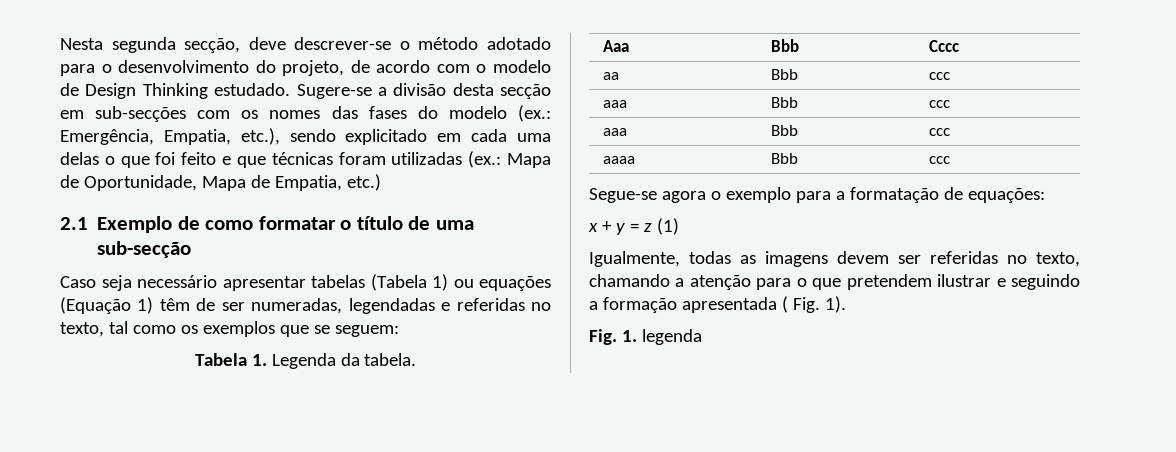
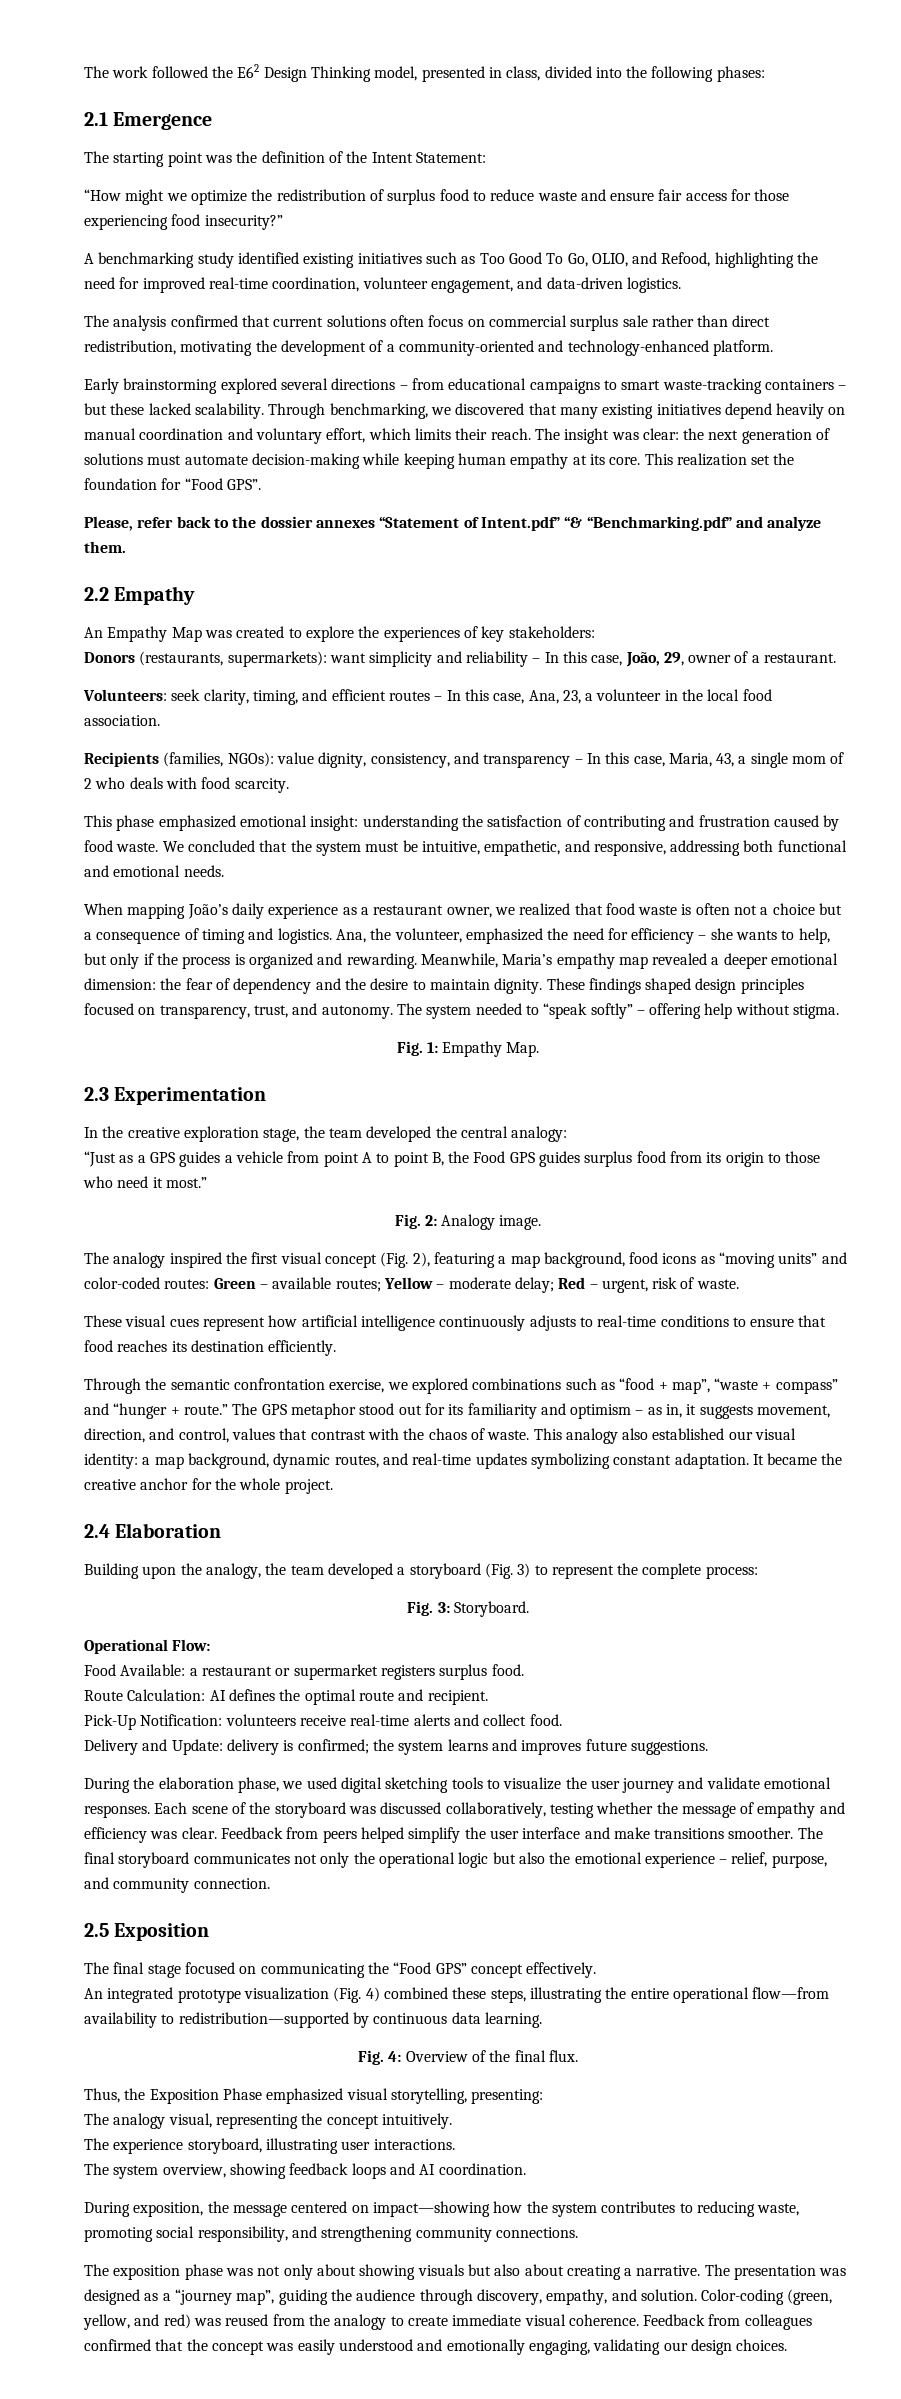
- Nesta segunda secção, deve descrever-se o método adotado para o desenvolvimento do projeto, de acordo com o modelo de Design Thinking estudado. Sugere-se a divisão desta secção em sub-secções com os nomes das fases do modelo (ex.: Emergência, Empatia, etc.), sendo explicitado em cada uma delas o que foi feito e que técnicas foram utilizadas (ex.: Mapa de Oportunidade, Mapa de Empatia, etc.)
- 2.1 Exemplo de como formatar o título de uma sub-secção
- Caso seja necessário apresentar tabelas (Tabela 1) ou equações (Equação 1) têm de ser numeradas, legendadas e referidas no texto, tal como os exemplos que se seguem:
- Tabela 1. Legenda da tabela.
- Aaa | Bbb | Cccc
- aa | Bbb | ccc
- aaa | Bbb | ccc
- aaa | Bbb | ccc
- aaaa | Bbb | ccc
- Segue-se agora o exemplo para a formatação de equações:
- x + y = z (1)
- Igualmente, todas as imagens devem ser referidas no texto, chamando a atenção para o que pretendem ilustrar e seguindo a formação apresentada ( Fig. 1).
- Fig. 1. legenda
+ The work followed the E62 Design Thinking model, presented in class, divided into the following phases:
+ 2.1 Emergence
+ The starting point was the definition of the Intent Statement:
+ “How might we optimize the redistribution of surplus food to reduce waste and ensure fair access for those experiencing food insecurity?”
+ A benchmarking study identified existing initiatives such as Too Good To Go, OLIO, and Refood, highlighting the need for improved real-time coordination, volunteer engagement, and data-driven logistics.
+ The analysis confirmed that current solutions often focus on commercial surplus sale rather than direct redistribution, motivating the development of a community-oriented and technology-enhanced platform.
+ Early brainstorming explored several directions – from educational campaigns to smart waste-tracking containers – but these lacked scalability. Through benchmarking, we discovered that many existing initiatives depend heavily on manual coordination and voluntary effort, which limits their reach. The insight was clear: the next generation of solutions must automate decision-making while keeping human empathy at its core. This realization set the foundation for “Food GPS”.
+ Please, refer back to the dossier annexes “Statement of Intent.pdf” “& “Benchmarking.pdf” and analyze them.
+ 2.2 Empathy
+ An Empathy Map was created to explore the experiences of key stakeholders:
+ Donors (restaurants, supermarkets): want simplicity and reliability – In this case, João, 29, owner of a restaurant.
+ Volunteers: seek clarity, timing, and efficient routes – In this case, Ana, 23, a volunteer in the local food association.
+ Recipients (families, NGOs): value dignity, consistency, and transparency – In this case, Maria, 43, a single mom of 2 who deals with food scarcity.
+ This phase emphasized emotional insight: understanding the satisfaction of contributing and frustration caused by food waste. We concluded that the system must be intuitive, empathetic, and responsive, addressing both functional and emotional needs.
+ When mapping João’s daily experience as a restaurant owner, we realized that food waste is often not a choice but a consequence of timing and logistics. Ana, the volunteer, emphasized the need for efficiency – she wants to help, but only if the process is organized and rewarding. Meanwhile, Maria’s empathy map revealed a deeper emotional dimension: the fear of dependency and the desire to maintain dignity. These findings shaped design principles focused on transparency, trust, and autonomy. The system needed to “speak softly” – offering help without stigma.
+ Fig. 1: Empathy Map.
+ 2.3 Experimentation
+ In the creative exploration stage, the team developed the central analogy:
+ “Just as a GPS guides a vehicle from point A to point B, the Food GPS guides surplus food from its origin to those who need it most.”
+ Fig. 2: Analogy image.
+ The analogy inspired the first visual concept (Fig. 2), featuring a map background, food icons as “moving units” and color-coded routes: Green – available routes; Yellow – moderate delay; Red – urgent, risk of waste.
+ These visual cues represent how artificial intelligence continuously adjusts to real-time conditions to ensure that food reaches its destination efficiently.
+ Through the semantic confrontation exercise, we explored combinations such as “food + map”, “waste + compass” and “hunger + route.” The GPS metaphor stood out for its familiarity and optimism – as in, it suggests movement, direction, and control, values that contrast with the chaos of waste. This analogy also established our visual identity: a map background, dynamic routes, and real-time updates symbolizing constant adaptation. It became the creative anchor for the whole project.
+ 2.4 Elaboration
+ Building upon the analogy, the team developed a storyboard (Fig. 3) to represent the complete process:
+ Fig. 3: Storyboard.
+ Operational Flow:
+ Food Available: a restaurant or supermarket registers surplus food.
+ Route Calculation: AI defines the optimal route and recipient.
+ Pick-Up Notification: volunteers receive real-time alerts and collect food.
+ Delivery and Update: delivery is confirmed; the system learns and improves future suggestions.
+ During the elaboration phase, we used digital sketching tools to visualize the user journey and validate emotional responses. Each scene of the storyboard was discussed collaboratively, testing whether the message of empathy and efficiency was clear. Feedback from peers helped simplify the user interface and make transitions smoother. The final storyboard communicates not only the operational logic but also the emotional experience – relief, purpose, and community connection.
+ 2.5 Exposition
+ The final stage focused on communicating the “Food GPS” concept effectively.
+ An integrated prototype visualization (Fig. 4) combined these steps, illustrating the entire operational flow—from availability to redistribution—supported by continuous data learning.
+ Fig. 4: Overview of the final flux.
+ Thus, the Exposition Phase emphasized visual storytelling, presenting:
+ The analogy visual, representing the concept intuitively.
+ The experience storyboard, illustrating user interactions.
+ The system overview, showing feedback loops and AI coordination.
+ During exposition, the message centered on impact—showing how the system contributes to reducing waste, promoting social responsibility, and strengthening community connections.
+ The exposition phase was not only about showing visuals but also about creating a narrative. The presentation was designed as a “journey map”, guiding the audience through discovery, empathy, and solution. Color-coding (green, yellow, and red) was reused from the analogy to create immediate visual coherence. Feedback from colleagues confirmed that the concept was easily understood and emotionally engaging, validating our design choices.

